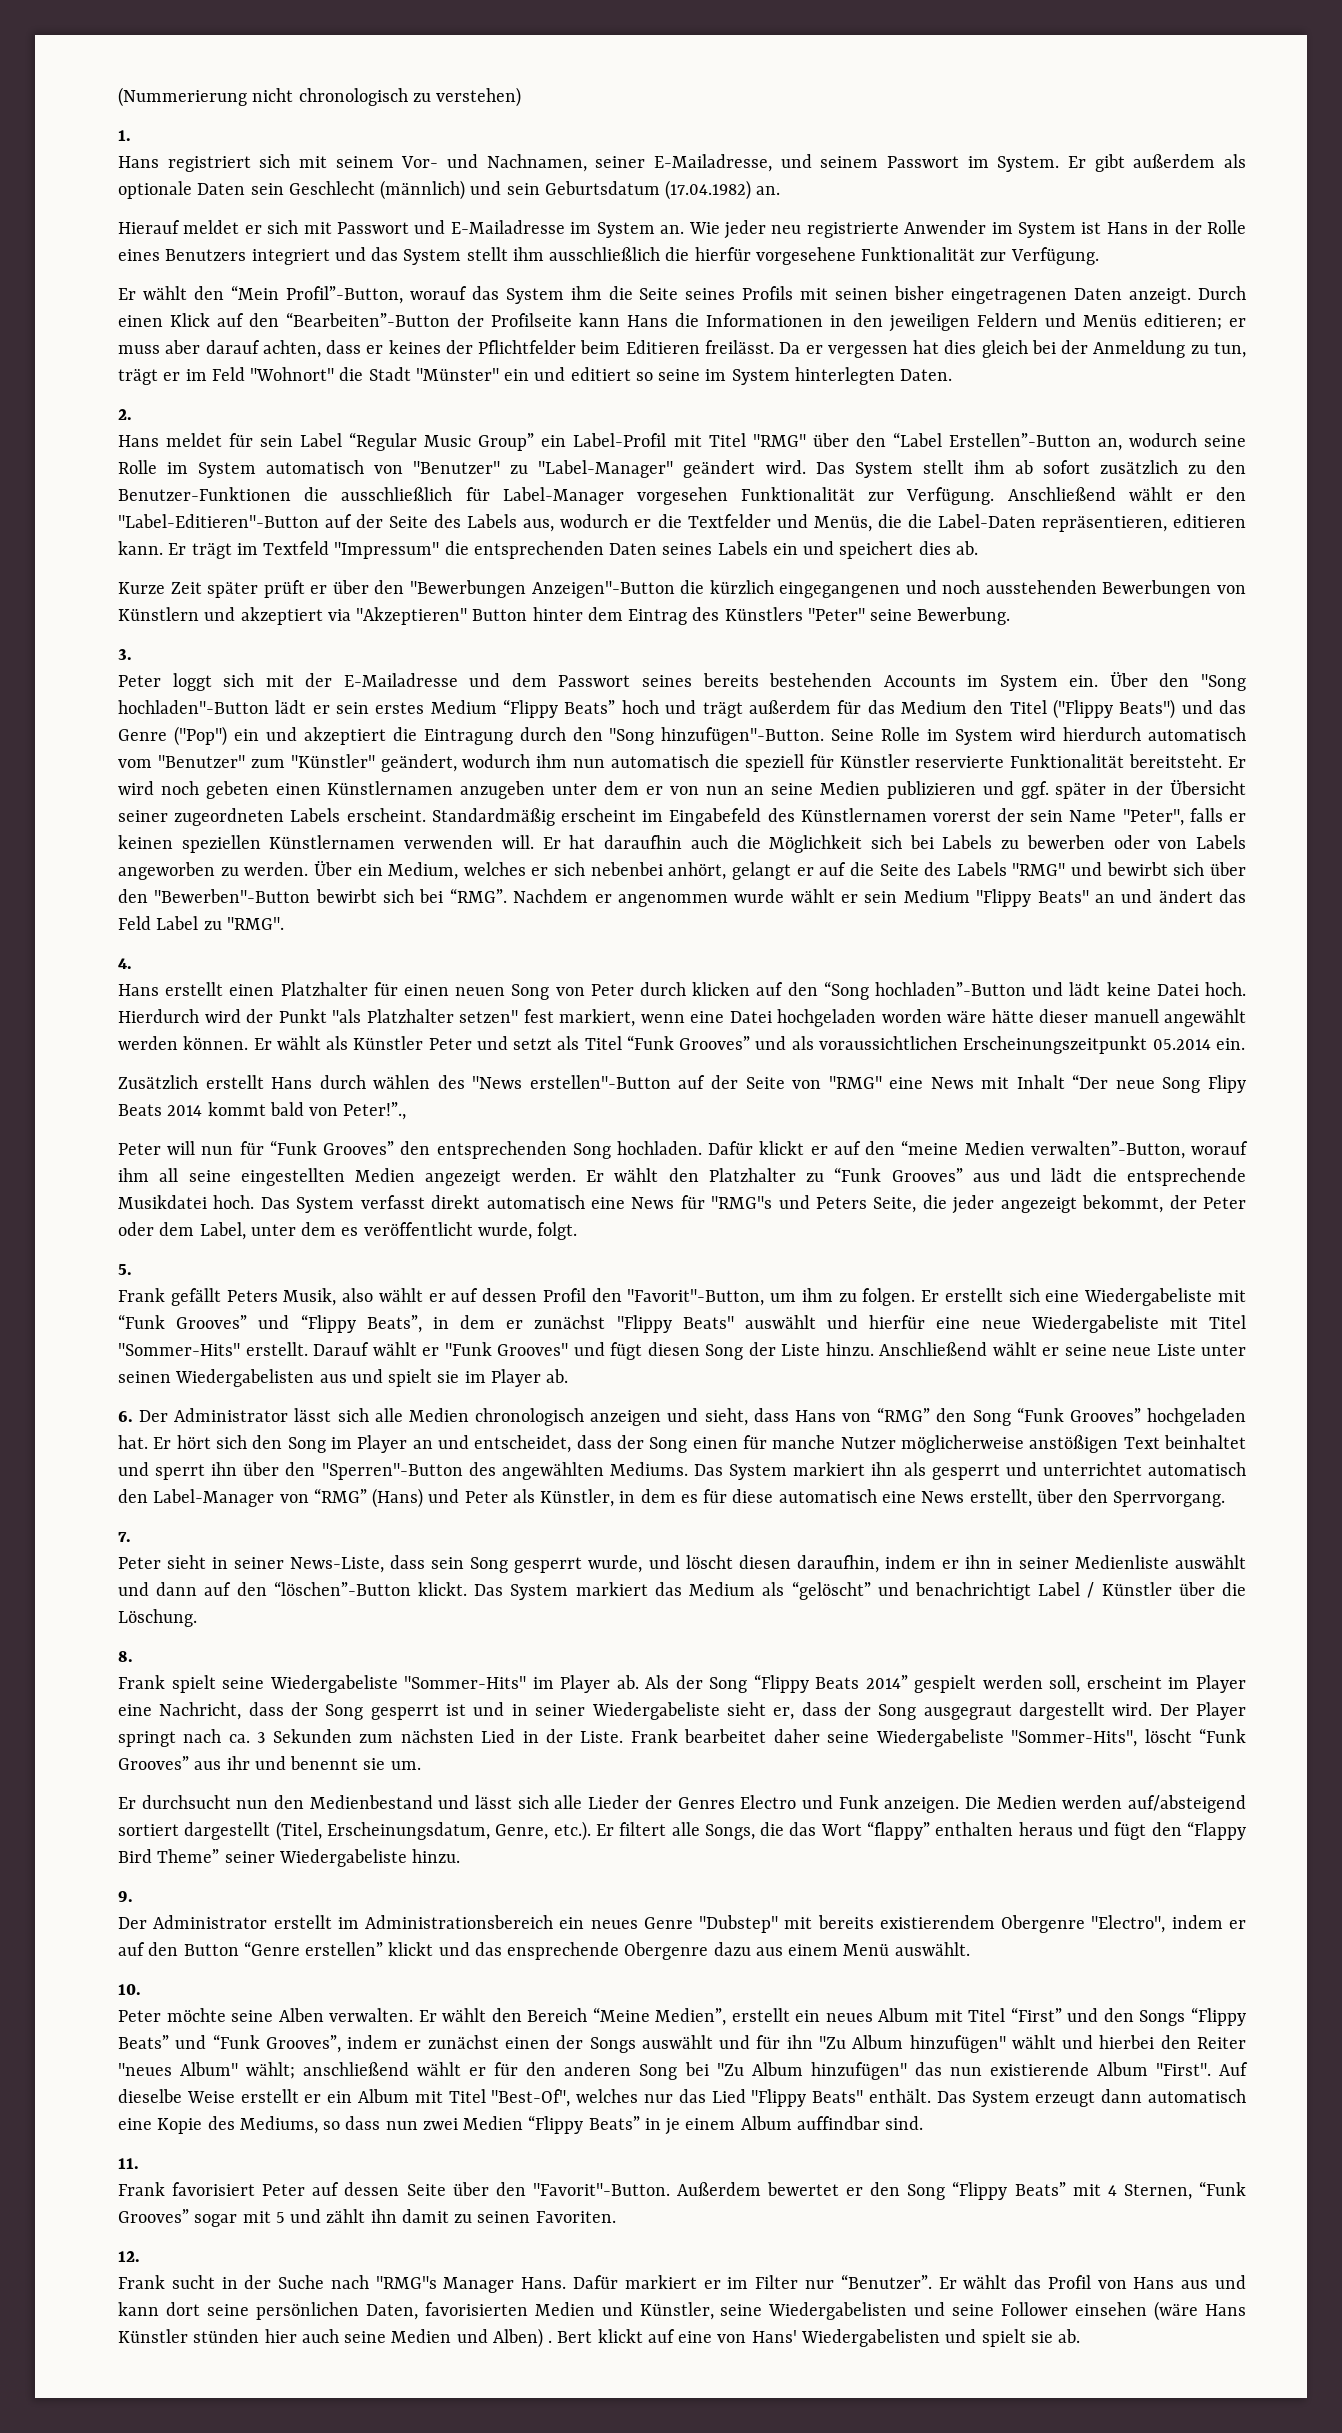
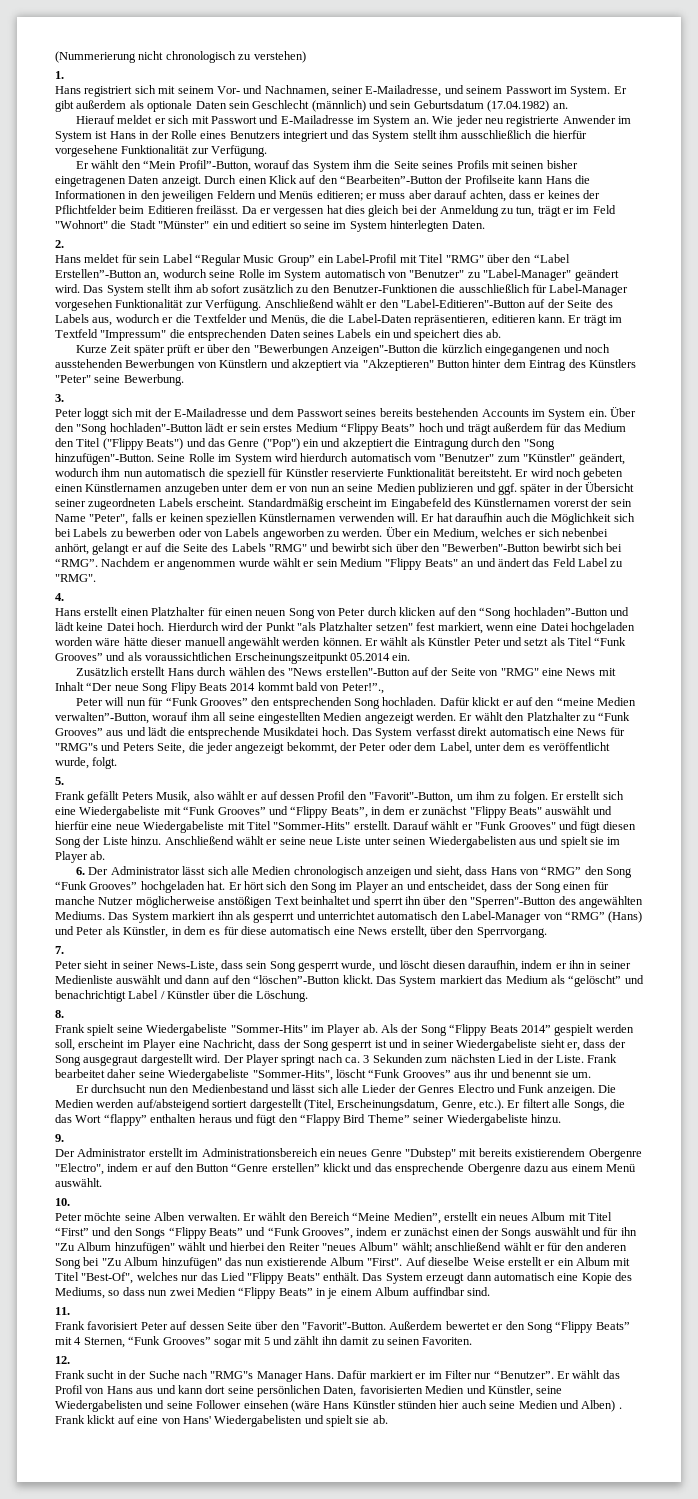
- Bert klickt auf eine von Hans' Wiedergabelisten und spielt sie ab.
+ Frank klickt auf eine von Hans' Wiedergabelisten und spielt sie ab.

